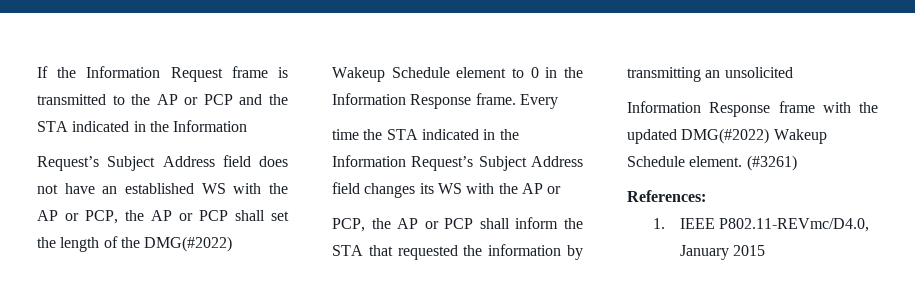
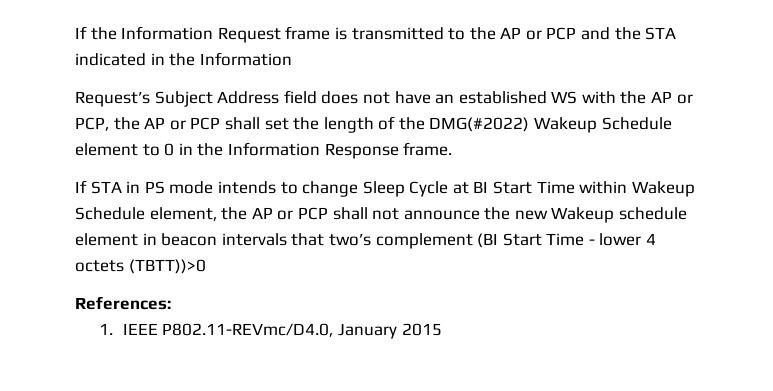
- Request’s Subject Address field does not have an established WS with the AP or PCP, the AP or PCP shall set the length of the DMG(#2022) Wakeup Schedule element to 0 in the Information Response frame. Every
- time the STA indicated in the Information Request’s Subject Address field changes its WS with the AP or
- PCP, the AP or PCP shall inform the STA that requested the information by transmitting an unsolicited
- Information Response frame with the updated DMG(#2022) Wakeup Schedule element. (#3261)
+ Request’s Subject Address field does not have an established WS with the AP or PCP, the AP or PCP shall set the length of the DMG(#2022) Wakeup Schedule element to 0 in the Information Response frame.
+ If STA in PS mode intends to change Sleep Cycle at BI Start Time within Wakeup Schedule element, the AP or PCP shall not announce the new Wakeup schedule element in beacon intervals that two’s complement (BI Start Time - lower 4 octets (TBTT))>0

